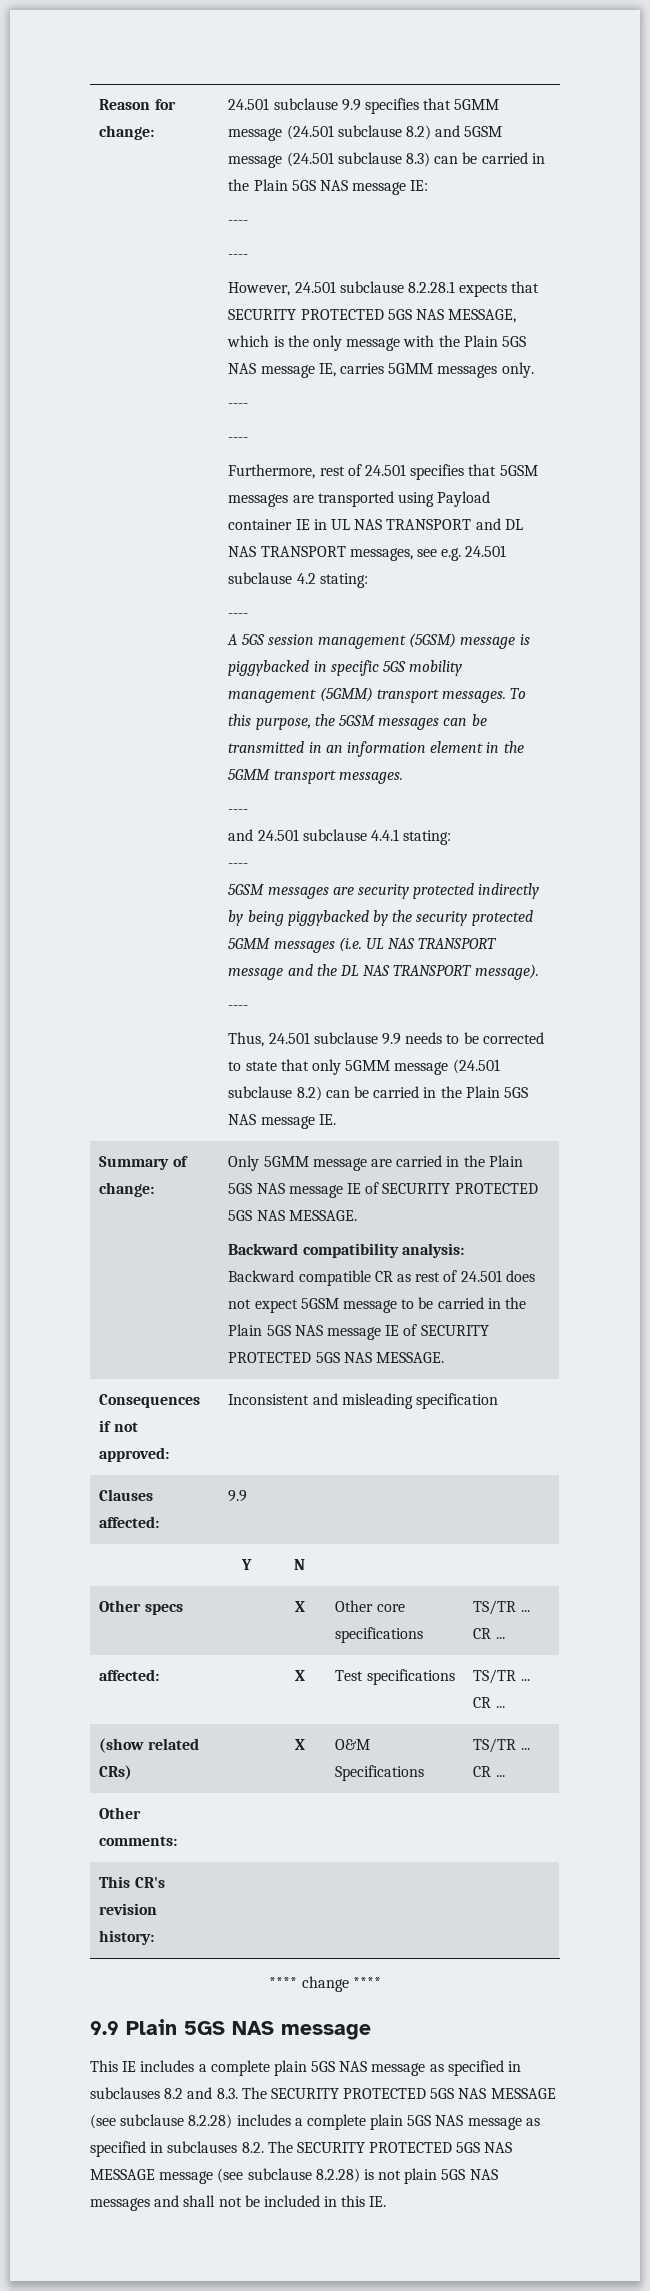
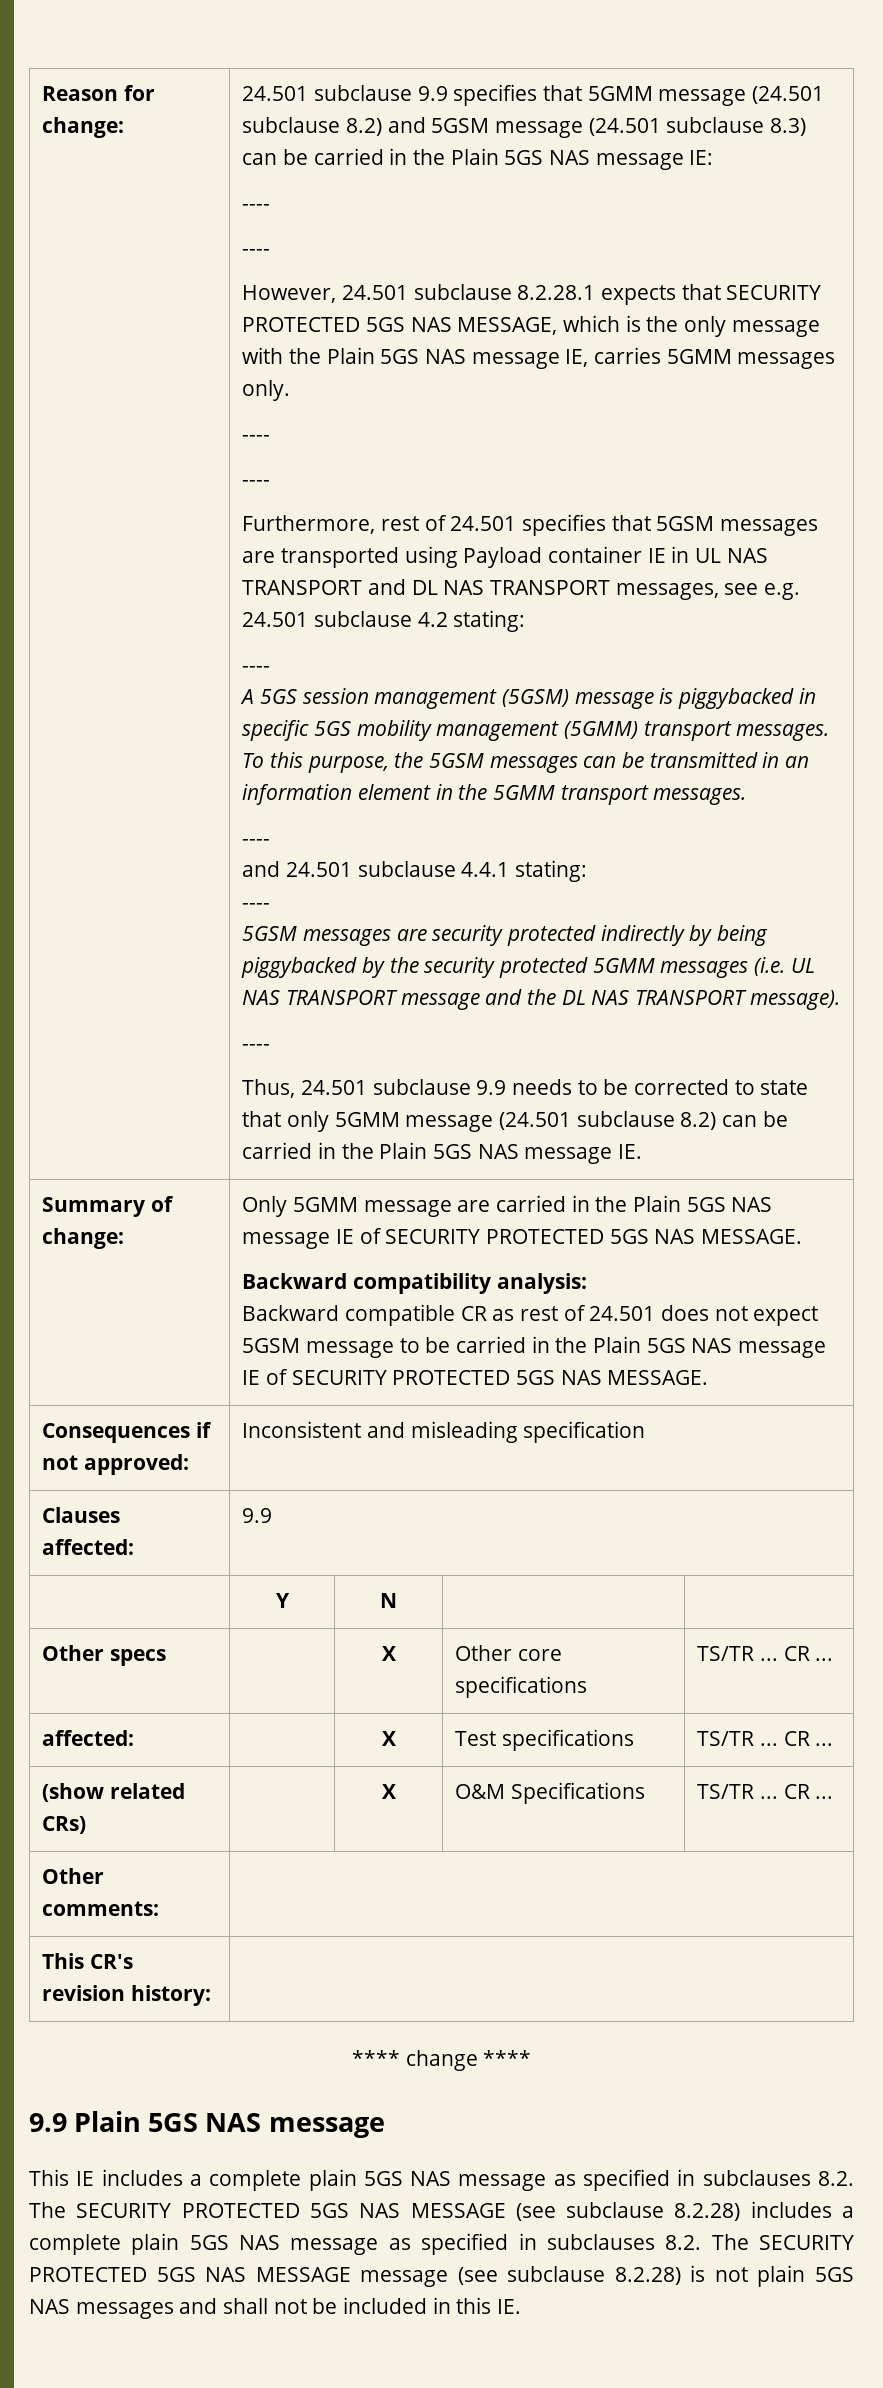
- This IE includes a complete plain 5GS NAS message as specified in subclauses 8.2 and 8.3. The SECURITY PROTECTED 5GS NAS MESSAGE (see subclause 8.2.28) includes a complete plain 5GS NAS message as specified in subclauses 8.2. The SECURITY PROTECTED 5GS NAS MESSAGE message (see subclause 8.2.28) is not plain 5GS NAS messages and shall not be included in this IE.
+ This IE includes a complete plain 5GS NAS message as specified in subclauses 8.2. The SECURITY PROTECTED 5GS NAS MESSAGE (see subclause 8.2.28) includes a complete plain 5GS NAS message as specified in subclauses 8.2. The SECURITY PROTECTED 5GS NAS MESSAGE message (see subclause 8.2.28) is not plain 5GS NAS messages and shall not be included in this IE.

